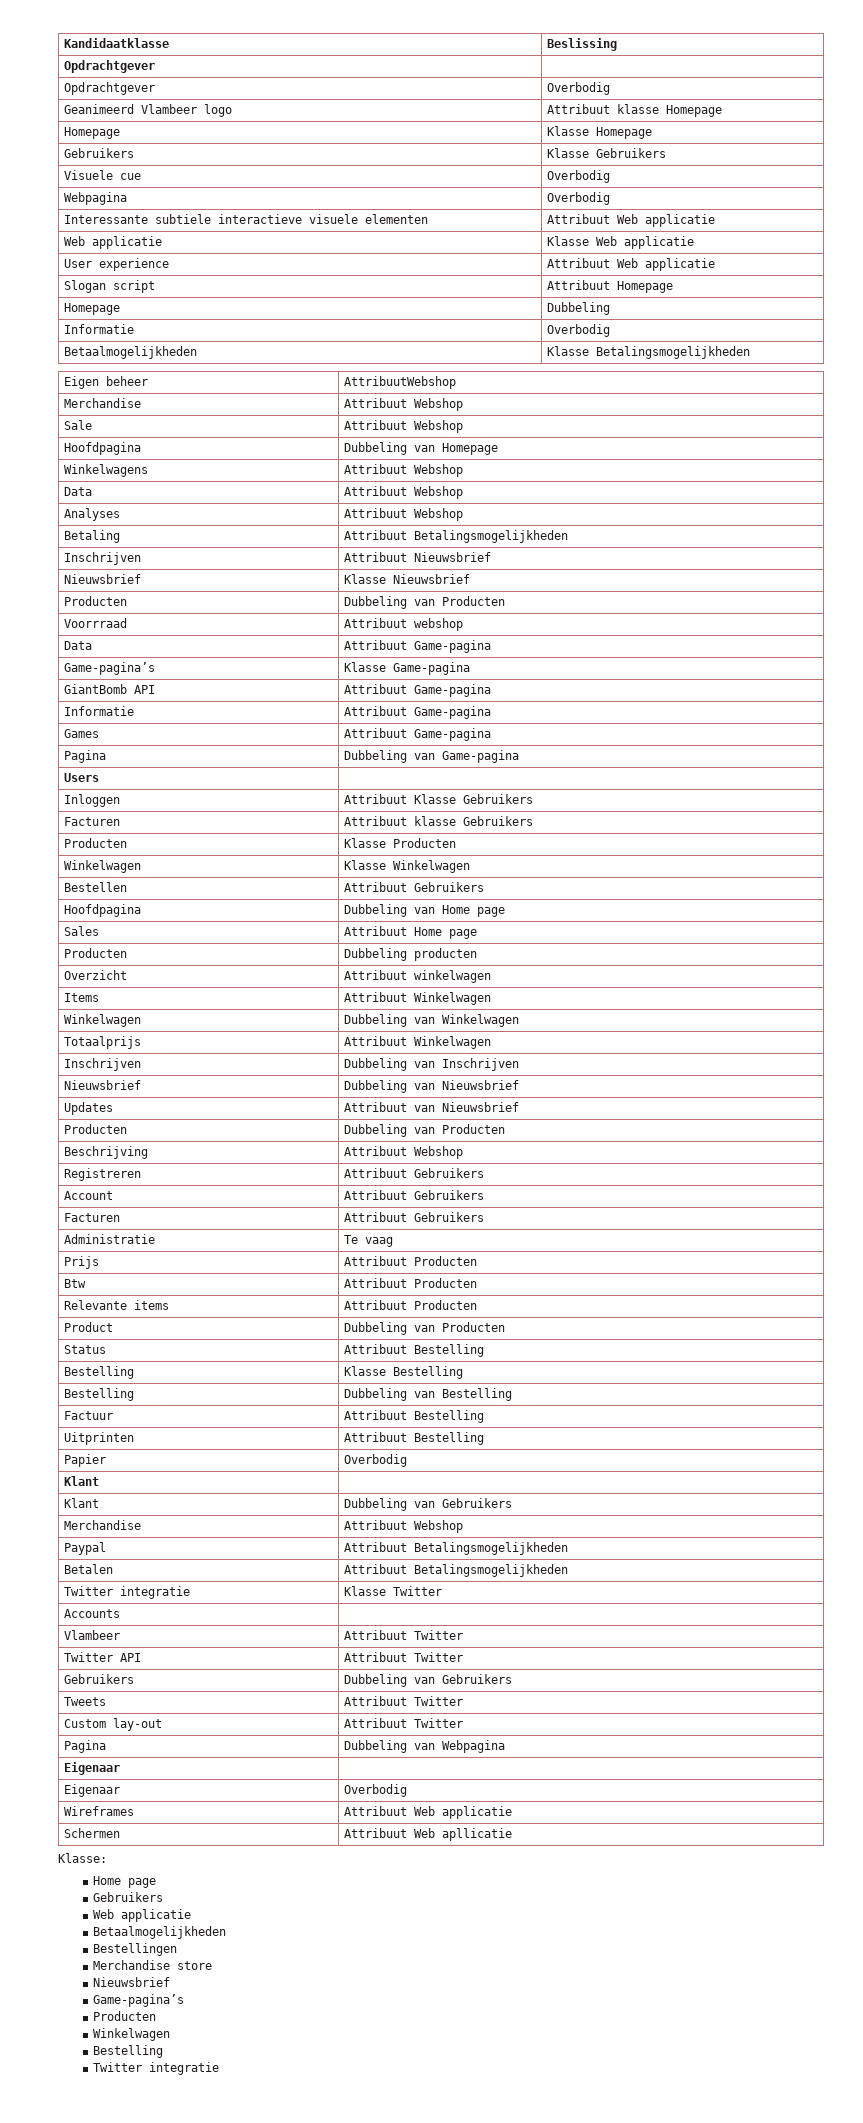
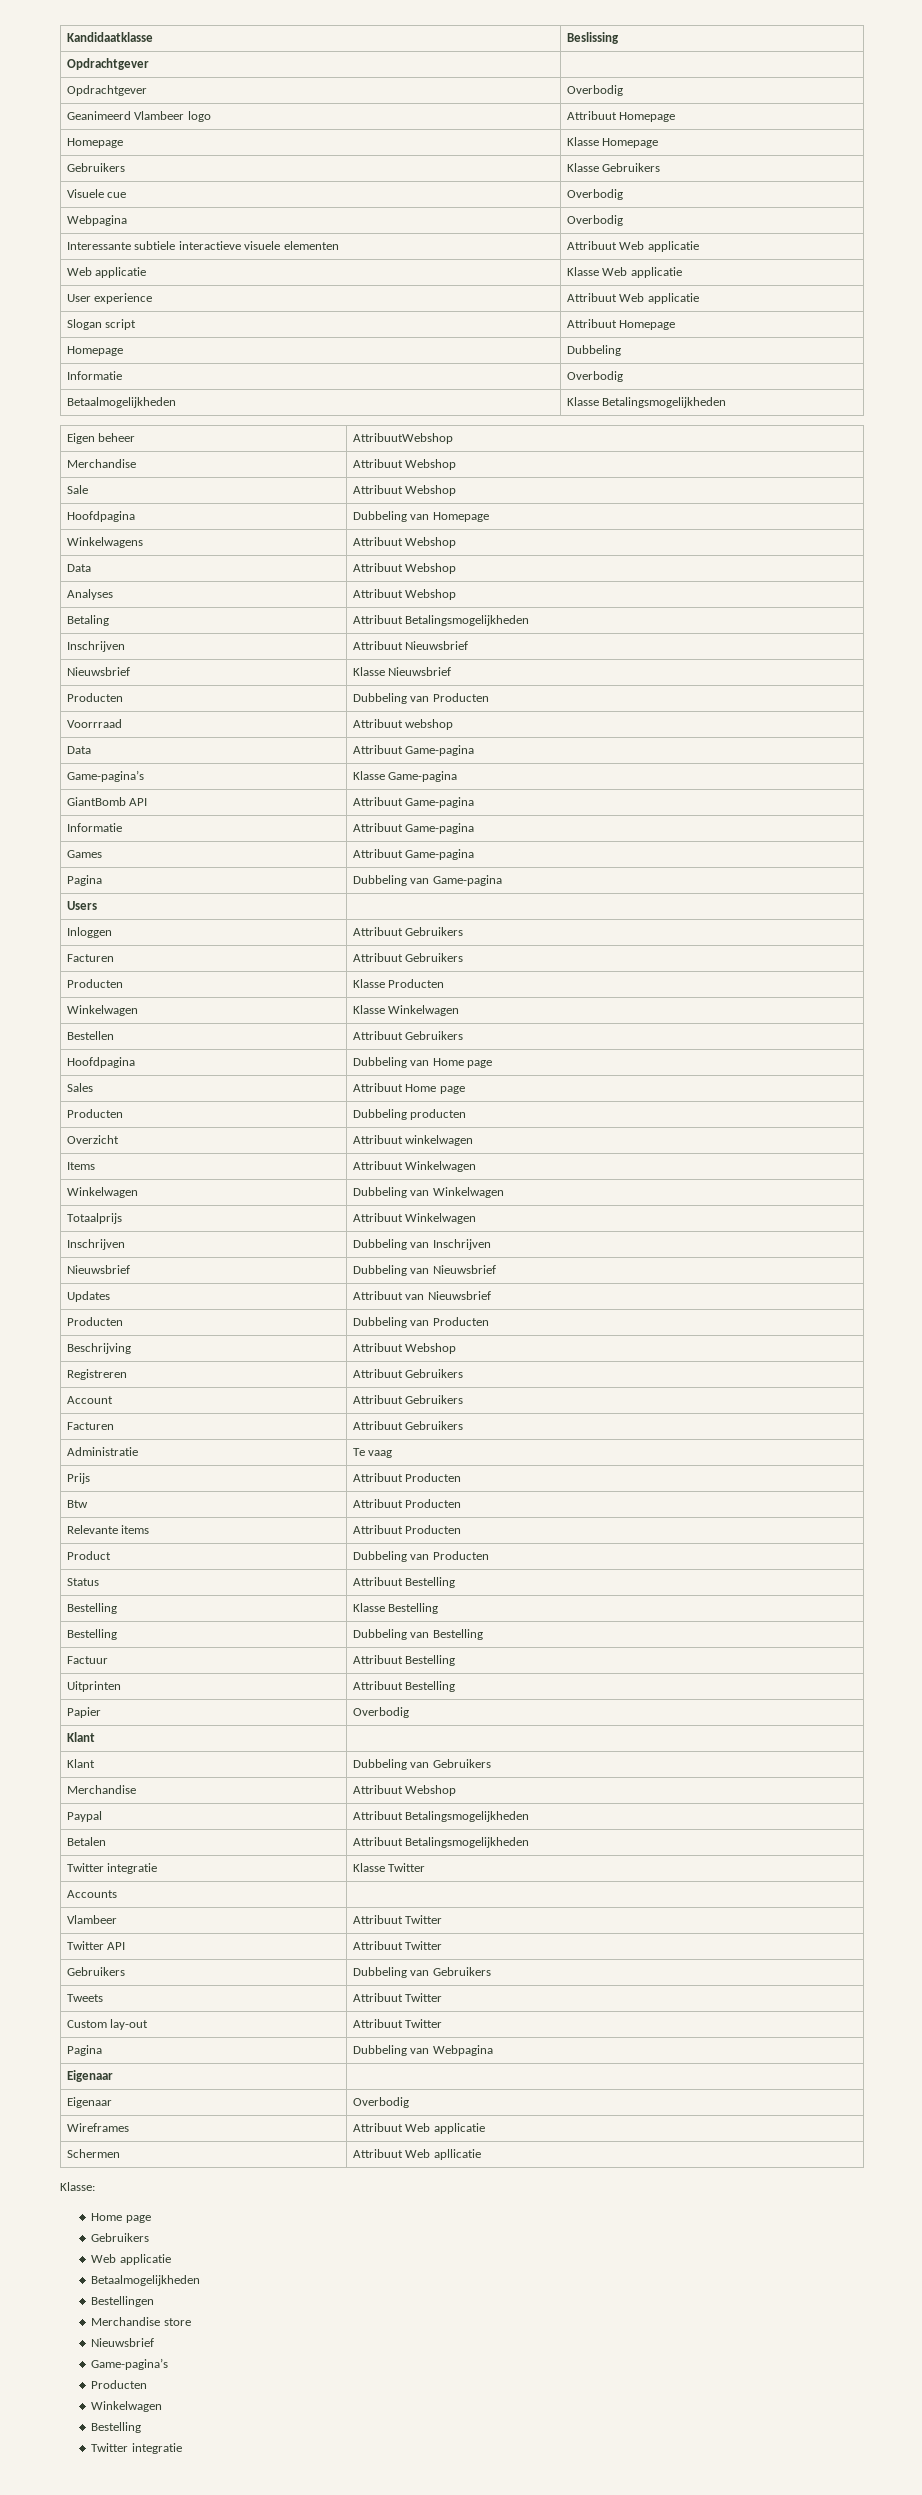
- Geanimeerd Vlambeer logo | Attribuut klasse Homepage
+ Geanimeerd Vlambeer logo | Attribuut Homepage
- Inloggen | Attribuut Klasse Gebruikers
- Facturen | Attribuut klasse Gebruikers
+ Inloggen | Attribuut Gebruikers
+ Facturen | Attribuut Gebruikers

